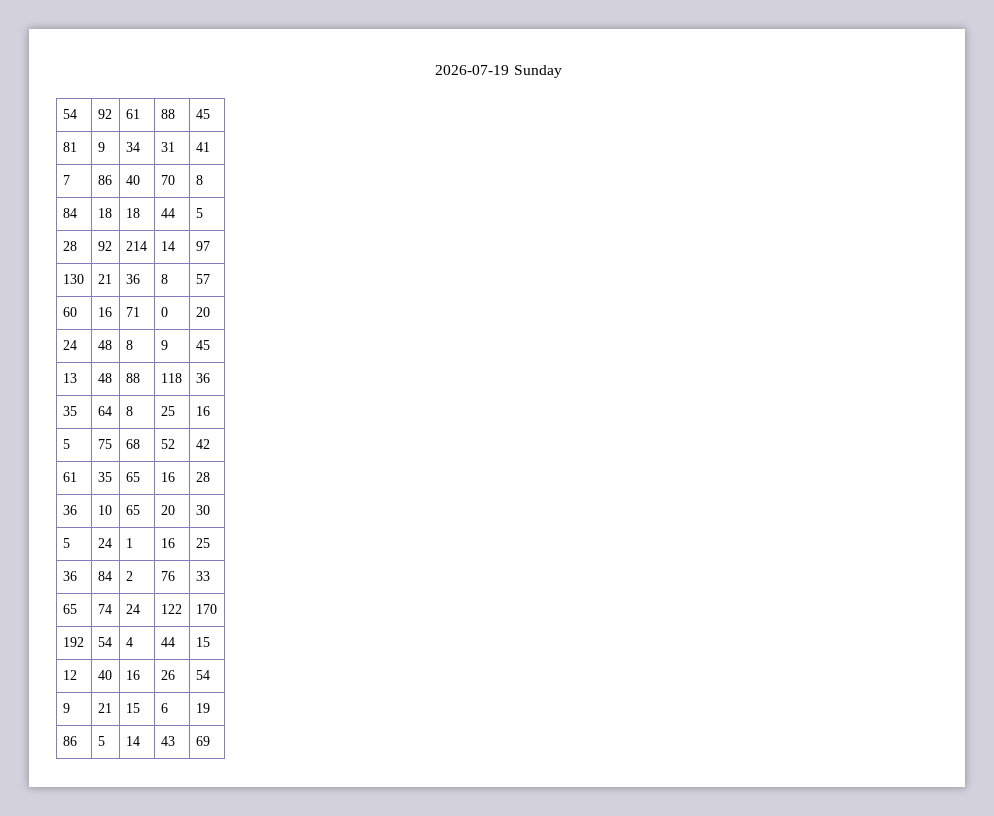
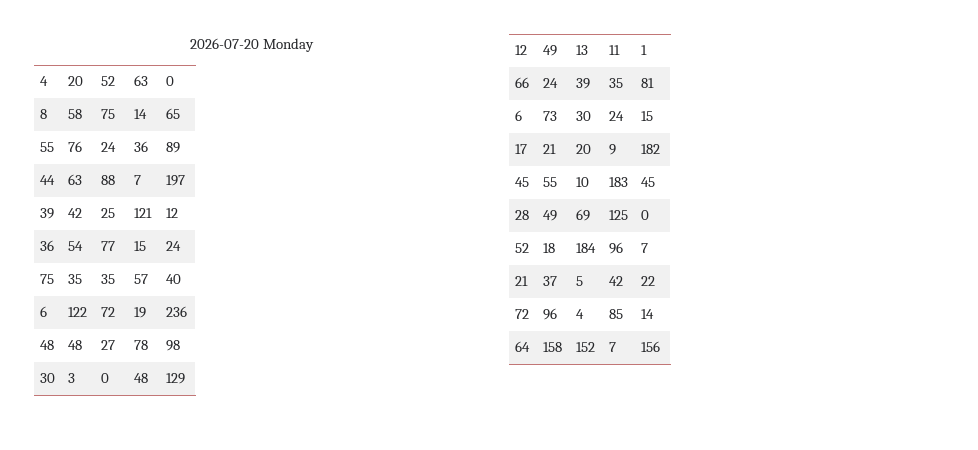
- 2026-07-19 Sunday
- 54 | 92 | 61 | 88 | 45
- 81 | 9 | 34 | 31 | 41
- 7 | 86 | 40 | 70 | 8
- 84 | 18 | 18 | 44 | 5
- 28 | 92 | 214 | 14 | 97
- 130 | 21 | 36 | 8 | 57
- 60 | 16 | 71 | 0 | 20
- 24 | 48 | 8 | 9 | 45
- 13 | 48 | 88 | 118 | 36
- 35 | 64 | 8 | 25 | 16
- 5 | 75 | 68 | 52 | 42
- 61 | 35 | 65 | 16 | 28
- 36 | 10 | 65 | 20 | 30
- 5 | 24 | 1 | 16 | 25
- 36 | 84 | 2 | 76 | 33
- 65 | 74 | 24 | 122 | 170
- 192 | 54 | 4 | 44 | 15
- 12 | 40 | 16 | 26 | 54
- 9 | 21 | 15 | 6 | 19
- 86 | 5 | 14 | 43 | 69
+ 2026-07-20 Monday
+ 4 | 20 | 52 | 63 | 0
+ 8 | 58 | 75 | 14 | 65
+ 55 | 76 | 24 | 36 | 89
+ 44 | 63 | 88 | 7 | 197
+ 39 | 42 | 25 | 121 | 12
+ 36 | 54 | 77 | 15 | 24
+ 75 | 35 | 35 | 57 | 40
+ 6 | 122 | 72 | 19 | 236
+ 48 | 48 | 27 | 78 | 98
+ 30 | 3 | 0 | 48 | 129
+ 12 | 49 | 13 | 11 | 1
+ 66 | 24 | 39 | 35 | 81
+ 6 | 73 | 30 | 24 | 15
+ 17 | 21 | 20 | 9 | 182
+ 45 | 55 | 10 | 183 | 45
+ 28 | 49 | 69 | 125 | 0
+ 52 | 18 | 184 | 96 | 7
+ 21 | 37 | 5 | 42 | 22
+ 72 | 96 | 4 | 85 | 14
+ 64 | 158 | 152 | 7 | 156

